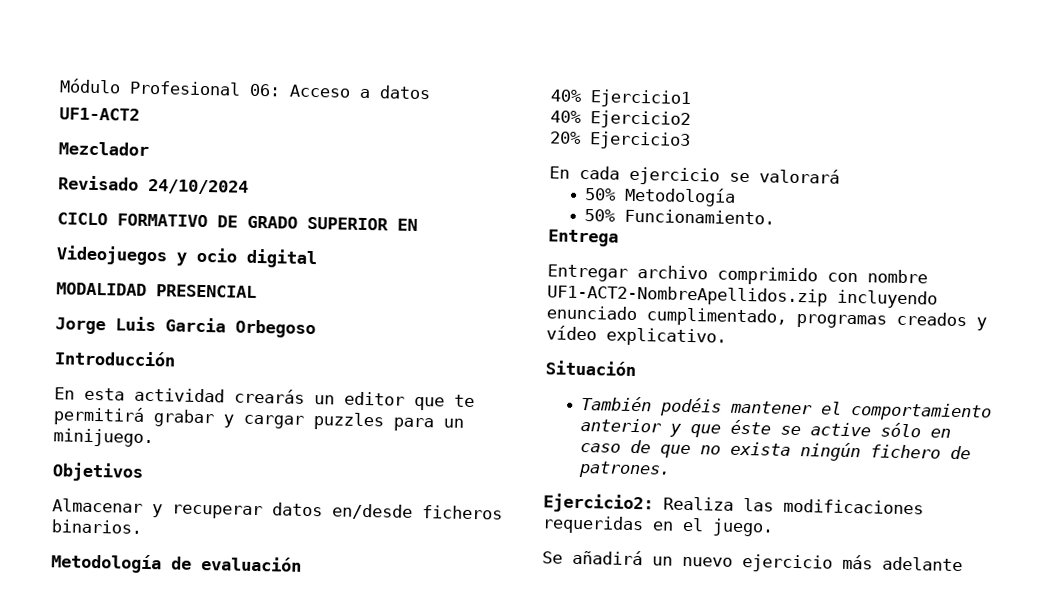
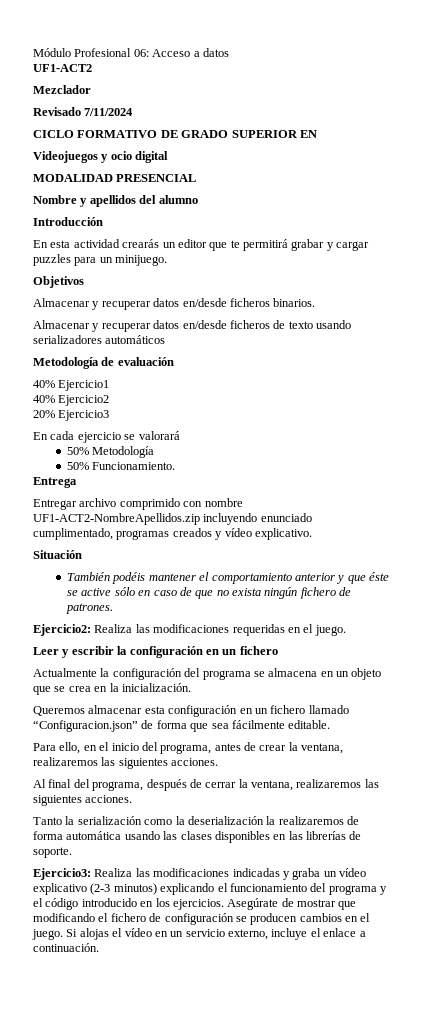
- Revisado 24/10/2024
+ Revisado 7/11/2024
- Jorge Luis Garcia Orbegoso
+ Nombre y apellidos del alumno
+ Almacenar y recuperar datos en/desde ficheros de texto usando serializadores automáticos
- Se añadirá un nuevo ejercicio más adelante
+ Leer y escribir la configuración en un fichero
+ Actualmente la configuración del programa se almacena en un objeto que se crea en la inicialización.
+ Queremos almacenar esta configuración en un fichero llamado “Configuracion.json” de forma que sea fácilmente editable.
+ Para ello, en el inicio del programa, antes de crear la ventana, realizaremos las siguientes acciones.
+ Al final del programa, después de cerrar la ventana, realizaremos las siguientes acciones.
+ Tanto la serialización como la deserialización la realizaremos de forma automática usando las clases disponibles en las librerías de soporte.
+ Ejercicio3: Realiza las modificaciones indicadas y graba un vídeo explicativo (2-3 minutos) explicando el funcionamiento del programa y el código introducido en los ejercicios. Asegúrate de mostrar que modificando el fichero de configuración se producen cambios en el juego. Si alojas el vídeo en un servicio externo, incluye el enlace a continuación.

